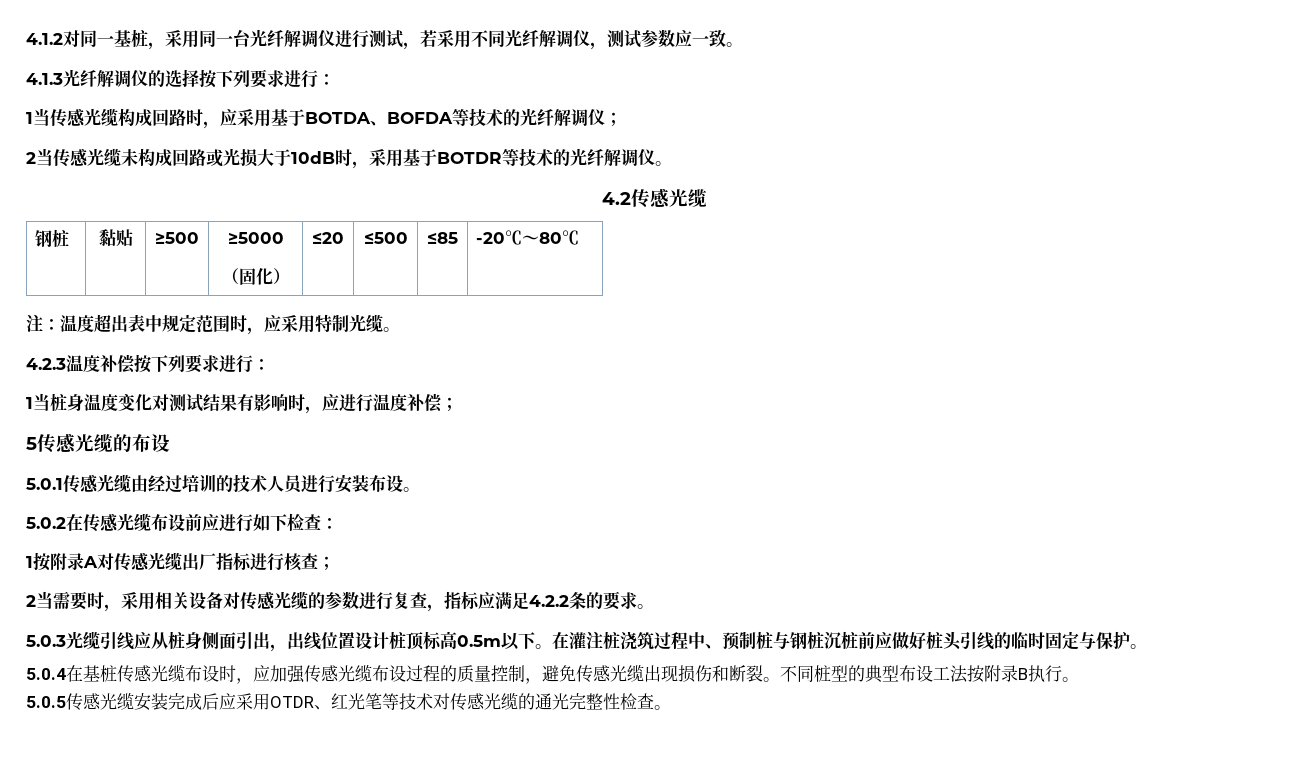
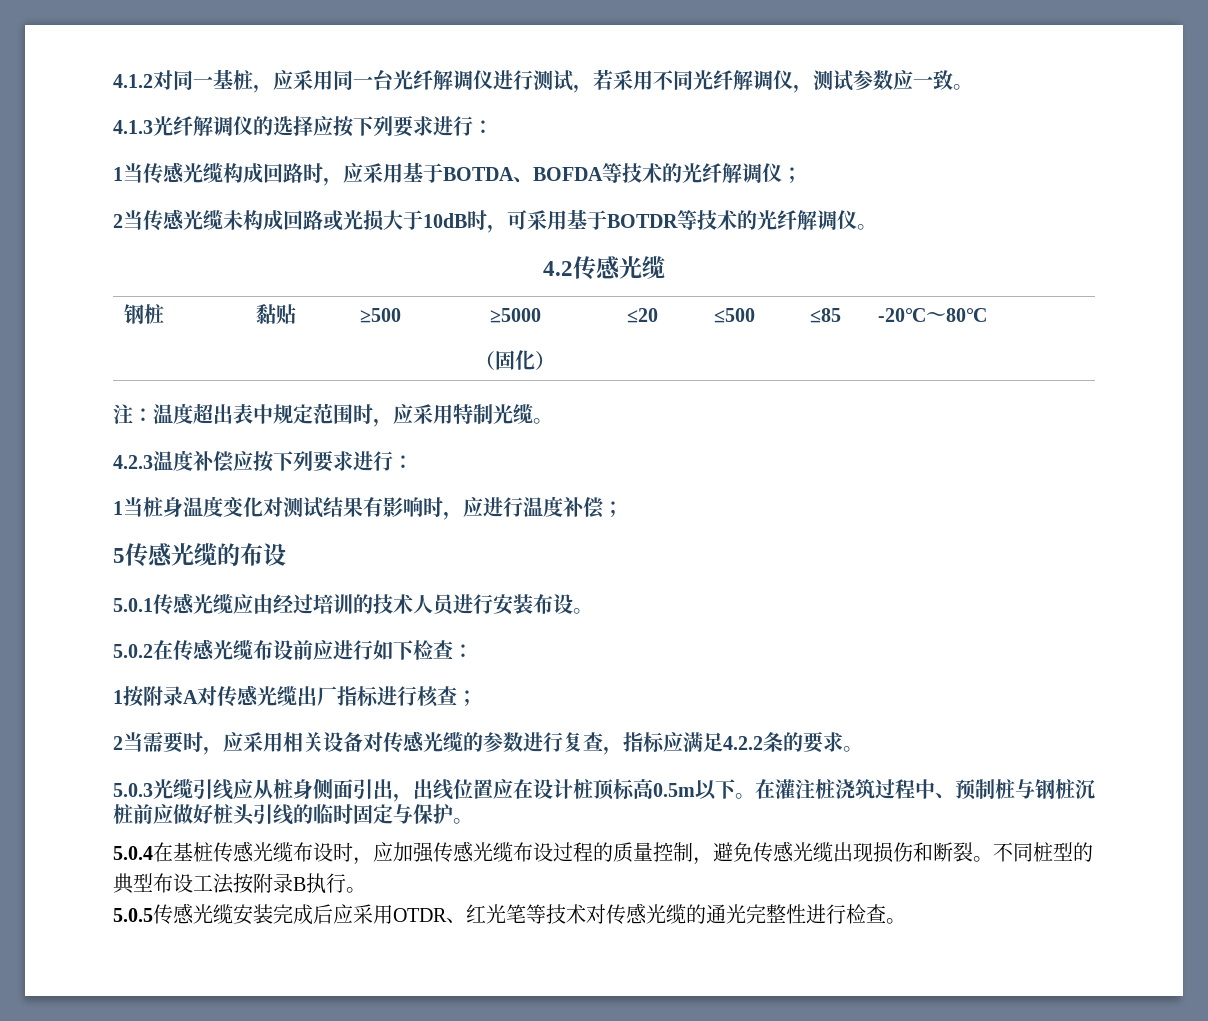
- 4.1.2对同一基桩，采用同一台光纤解调仪进行测试，若采用不同光纤解调仪，测试参数应一致。
+ 4.1.2对同一基桩，应采用同一台光纤解调仪进行测试，若采用不同光纤解调仪，测试参数应一致。
- 4.1.3光纤解调仪的选择按下列要求进行：
+ 4.1.3光纤解调仪的选择应按下列要求进行：
- 2当传感光缆未构成回路或光损大于10dB时，采用基于BOTDR等技术的光纤解调仪。
+ 2当传感光缆未构成回路或光损大于10dB时，可采用基于BOTDR等技术的光纤解调仪。
- 4.2.3温度补偿按下列要求进行：
+ 4.2.3温度补偿应按下列要求进行：
- 5.0.1传感光缆由经过培训的技术人员进行安装布设。
+ 5.0.1传感光缆应由经过培训的技术人员进行安装布设。
- 2当需要时，采用相关设备对传感光缆的参数进行复查，指标应满足4.2.2条的要求。
+ 2当需要时，应采用相关设备对传感光缆的参数进行复查，指标应满足4.2.2条的要求。
- 5.0.3光缆引线应从桩身侧面引出，出线位置设计桩顶标高0.5m以下。
+ 5.0.3光缆引线应从桩身侧面引出，出线位置应在设计桩顶标高0.5m以下。
- 5.0.5传感光缆安装完成后应采用OTDR、红光笔等技术对传感光缆的通光完整性检查。
+ 5.0.5传感光缆安装完成后应采用OTDR、红光笔等技术对传感光缆的通光完整性进行检查。

